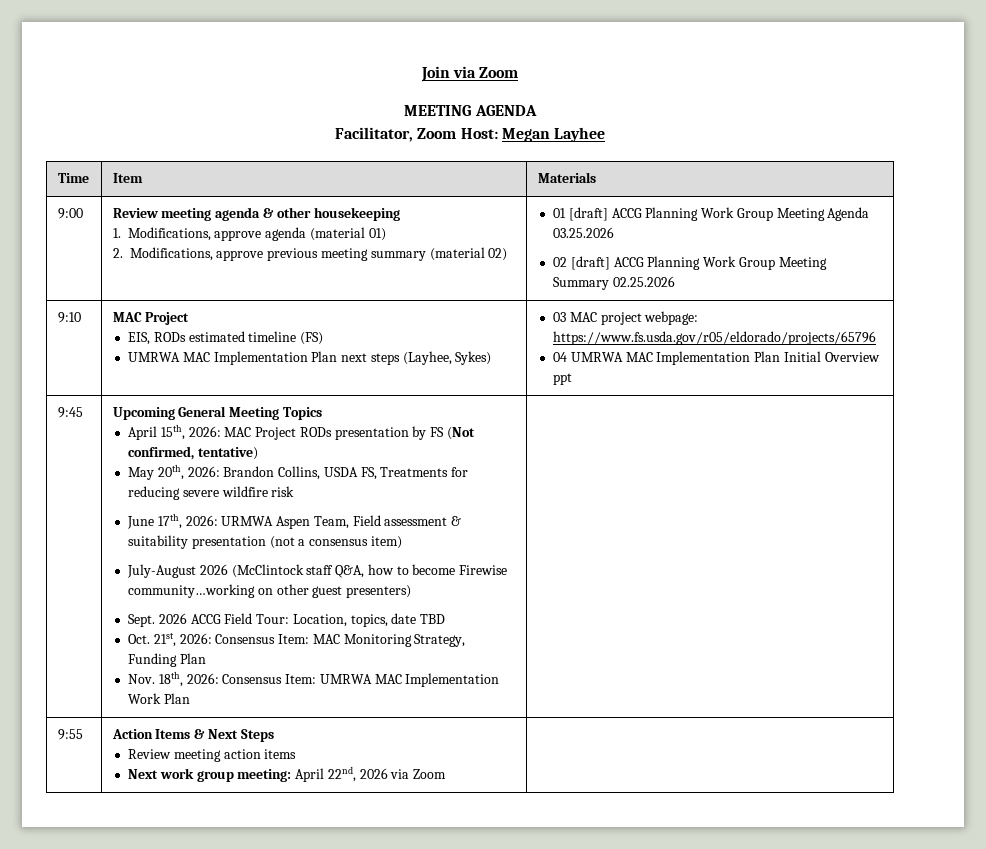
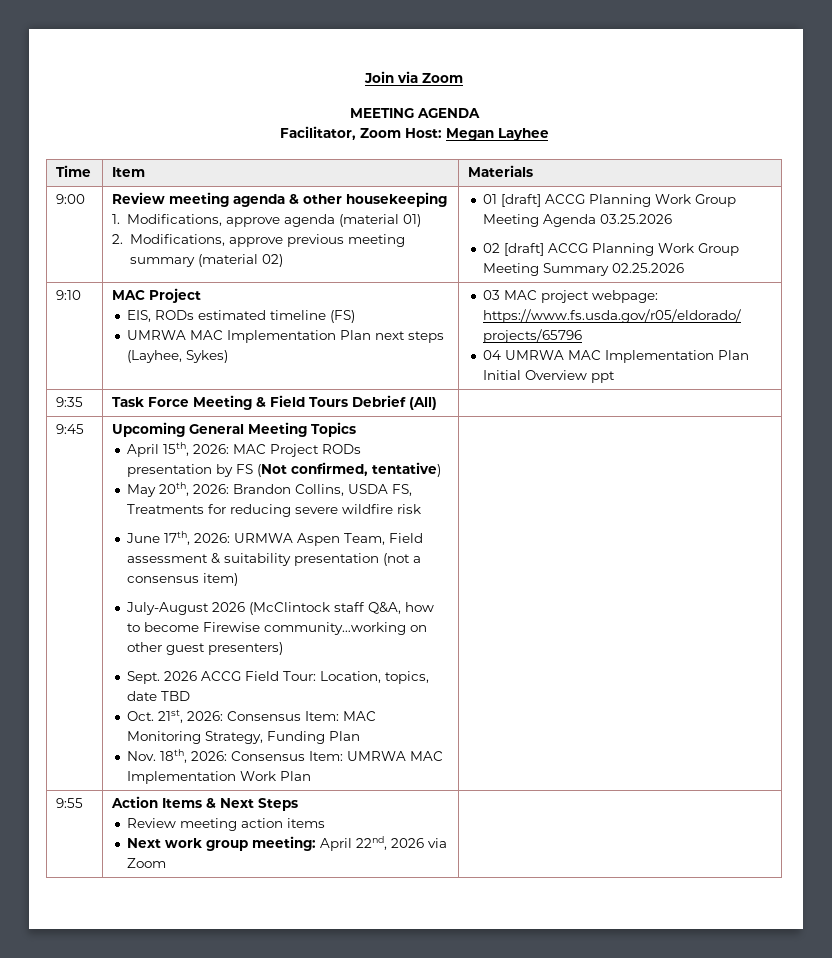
+ 9:35 | Task Force Meeting & Field Tours Debrief (All) |

